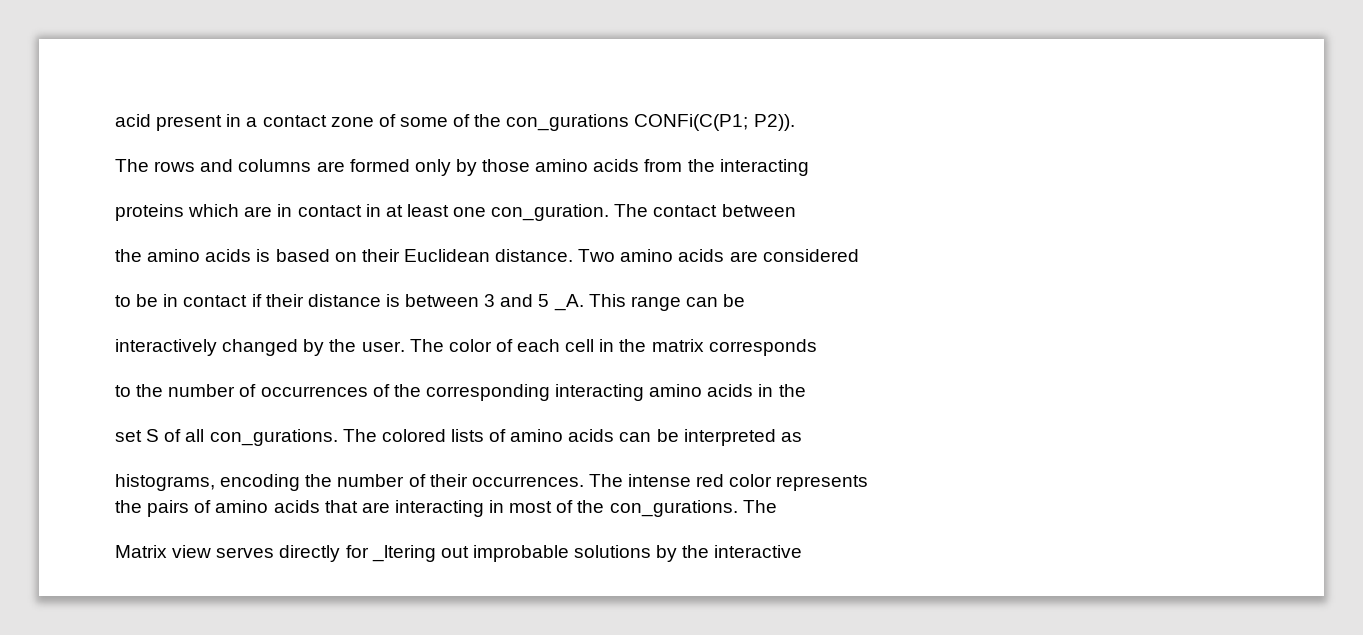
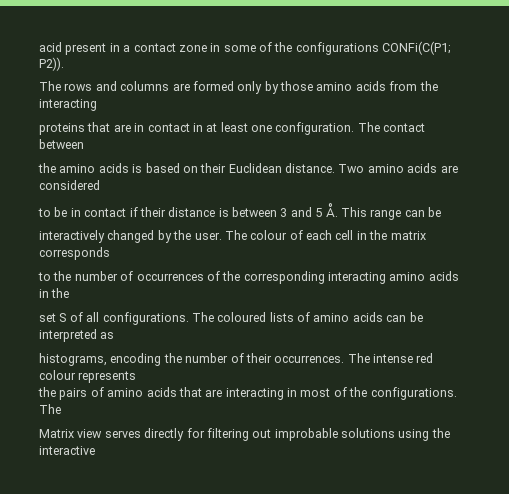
- acid present in a contact zone of some of the con_gurations CONFi(C(P1; P2)).
+ acid present in a contact zone in some of the configurations CONFi(C(P1; P2)).
- proteins which are in contact in at least one con_guration.
+ proteins that are in contact in at least one configuration.
- to be in contact if their distance is between 3 and 5 _A. This range can be
+ to be in contact if their distance is between 3 and 5 Å. This range can be
- The color of each cell in the matrix corresponds
+ The colour of each cell in the matrix corresponds
- set S of all con_gurations. The colored lists of amino acids can be interpreted as
+ set S of all configurations. The coloured lists of amino acids can be interpreted as
- The intense red color represents
+ The intense red colour represents
- the pairs of amino acids that are interacting in most of the con_gurations.
+ the pairs of amino acids that are interacting in most of the configurations.
- Matrix view serves directly for _ltering out improbable solutions by the interactive
+ Matrix view serves directly for filtering out improbable solutions using the interactive

